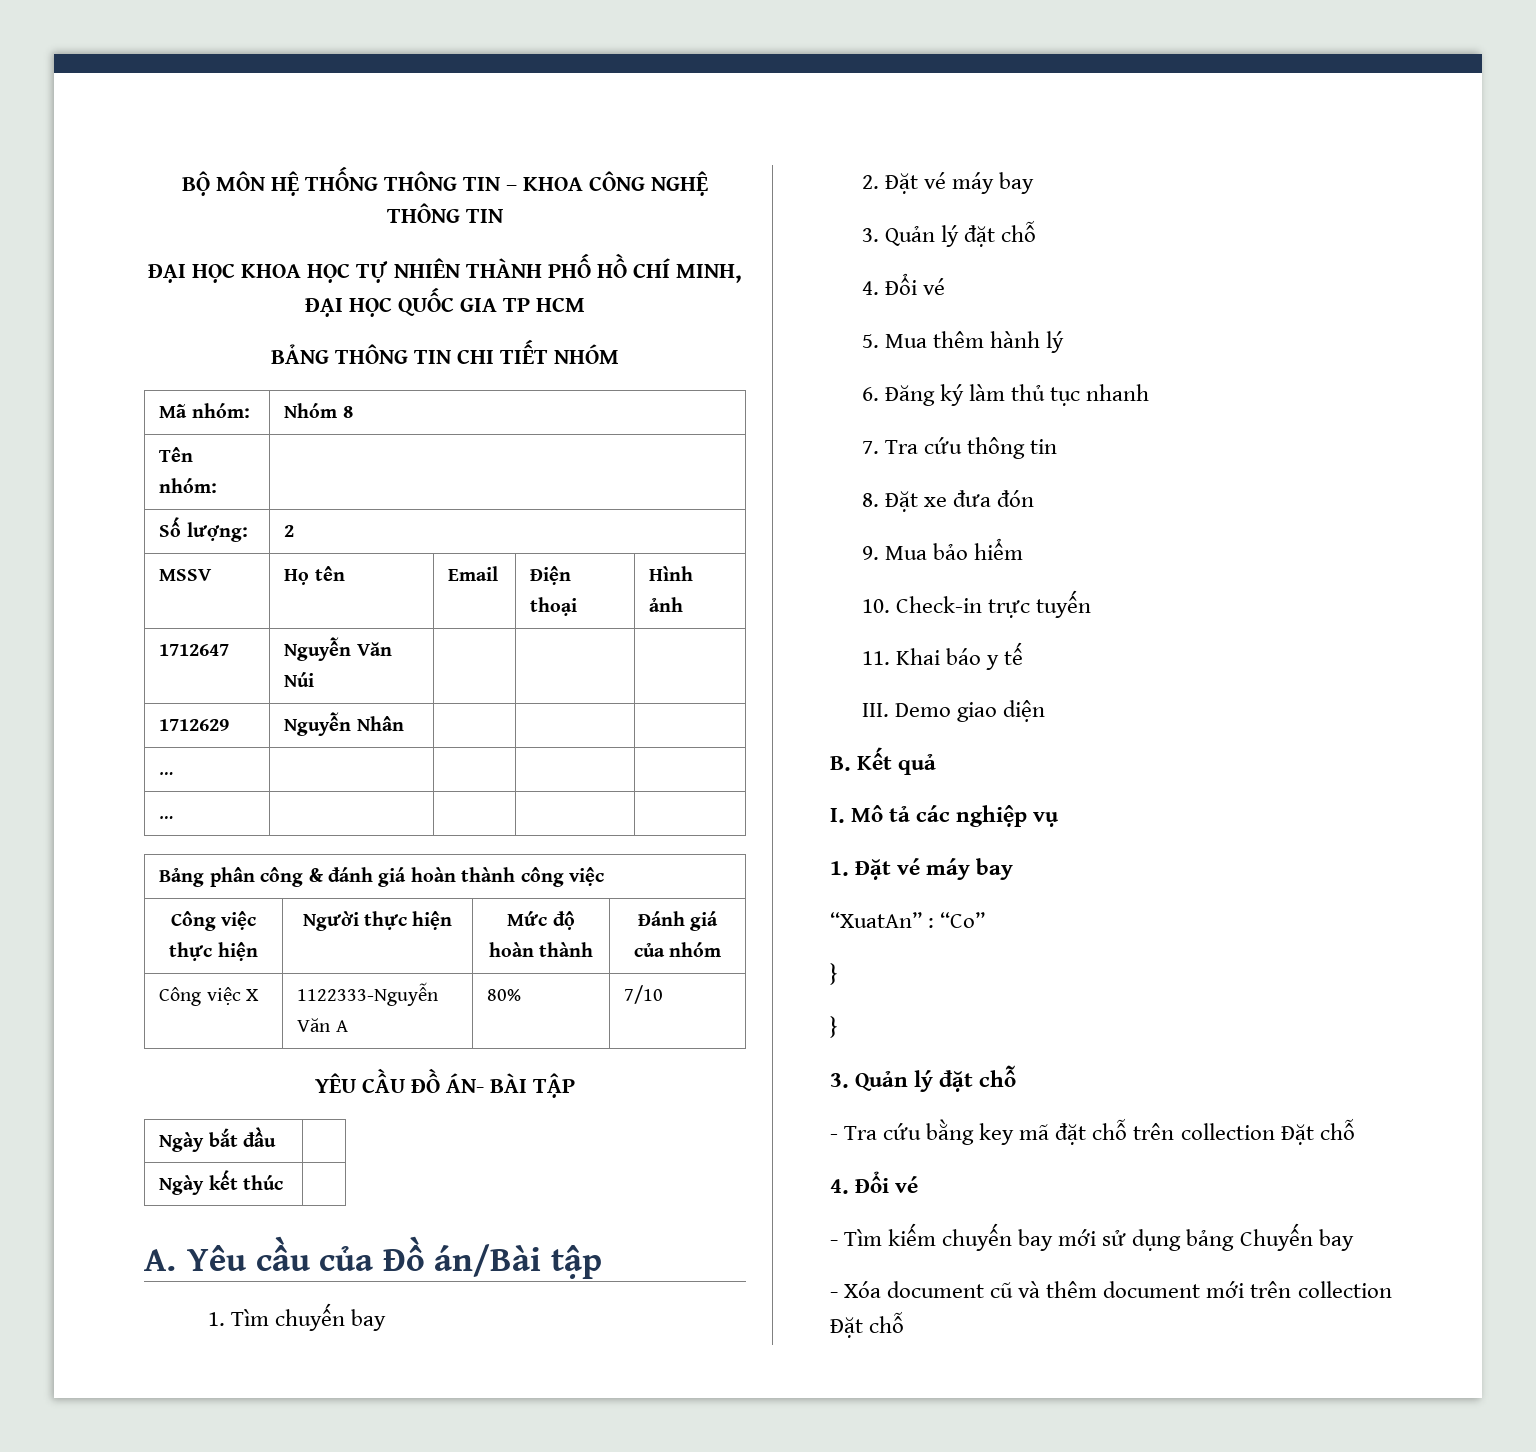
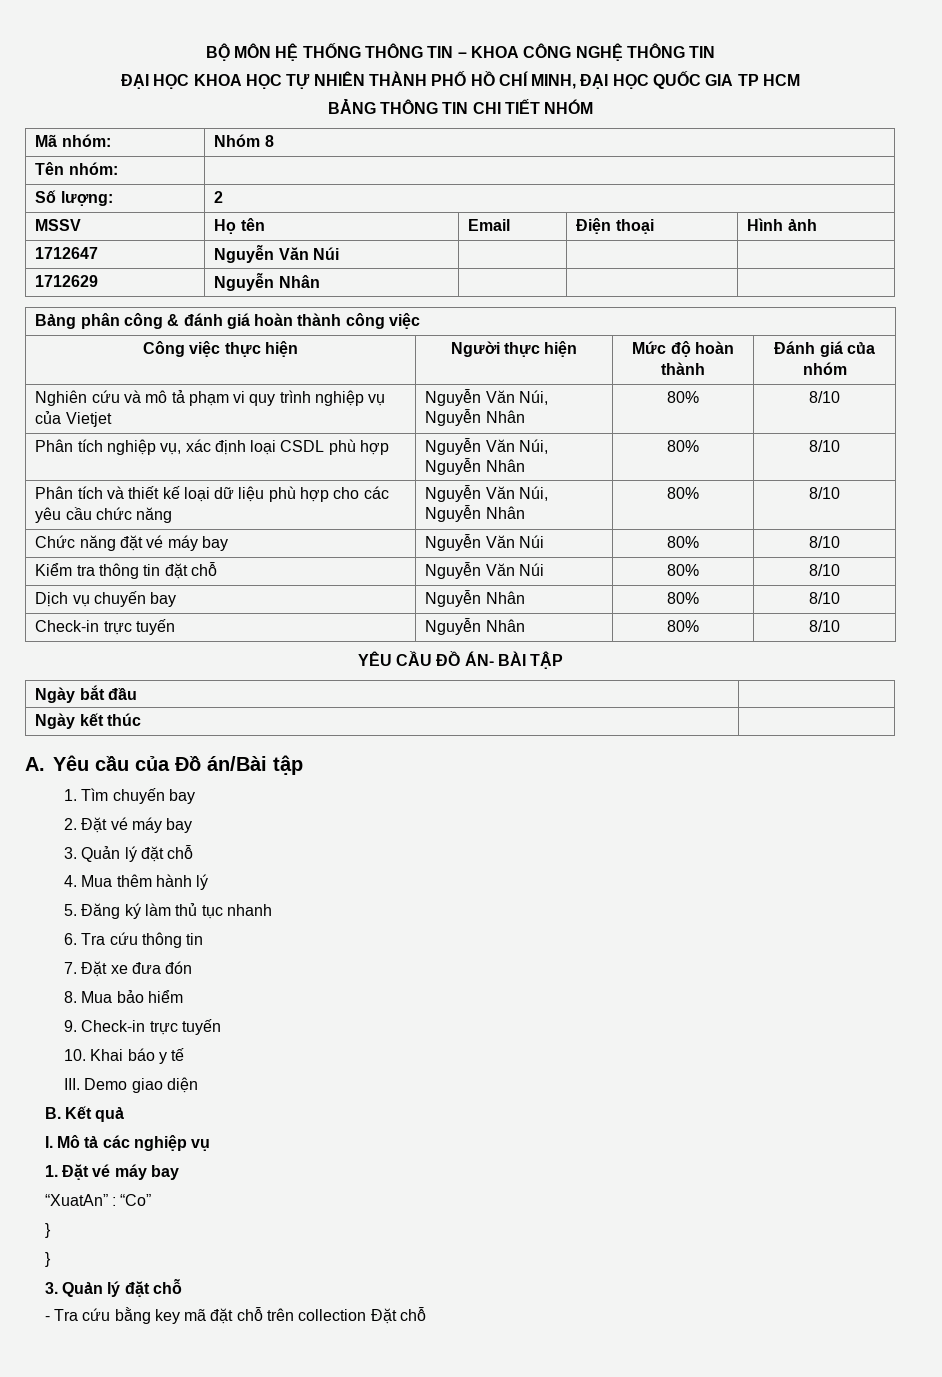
  1712629 | Nguyễn Nhân | | |
- … | | | |
- … | | | |
- Công việc X | 1122333-Nguyễn Văn A | 80% | 7/10
+ Nghiên cứu và mô tả phạm vi quy trình nghiệp vụ của Vietjet | Nguyễn Văn Núi, Nguyễn Nhân | 80% | 8/10
+ Phân tích nghiệp vụ, xác định loại CSDL phù hợp | Nguyễn Văn Núi, Nguyễn Nhân | 80% | 8/10
+ Phân tích và thiết kế loại dữ liệu phù hợp cho các yêu cầu chức năng | Nguyễn Văn Núi, Nguyễn Nhân | 80% | 8/10
+ Chức năng đặt vé máy bay | Nguyễn Văn Núi | 80% | 8/10
+ Kiểm tra thông tin đặt chỗ | Nguyễn Văn Núi | 80% | 8/10
+ Dịch vụ chuyến bay | Nguyễn Nhân | 80% | 8/10
+ Check-in trực tuyến | Nguyễn Nhân | 80% | 8/10
  2. Đặt vé máy bay
  3. Quản lý đặt chỗ
- 4. Đổi vé
- 5. Mua thêm hành lý
+ 4. Mua thêm hành lý
- 6. Đăng ký làm thủ tục nhanh
+ 5. Đăng ký làm thủ tục nhanh
- 7. Tra cứu thông tin
+ 6. Tra cứu thông tin
- 8. Đặt xe đưa đón
+ 7. Đặt xe đưa đón
- 9. Mua bảo hiểm
+ 8. Mua bảo hiểm
- 10. Check-in trực tuyến
+ 9. Check-in trực tuyến
- 11. Khai báo y tế
+ 10. Khai báo y tế
  - Tra cứu bằng key mã đặt chỗ trên collection Đặt chỗ
- 4. Đổi vé
- - Tìm kiếm chuyến bay mới sử dụng bảng Chuyến bay
- - Xóa document cũ và thêm document mới trên collection Đặt chỗ

